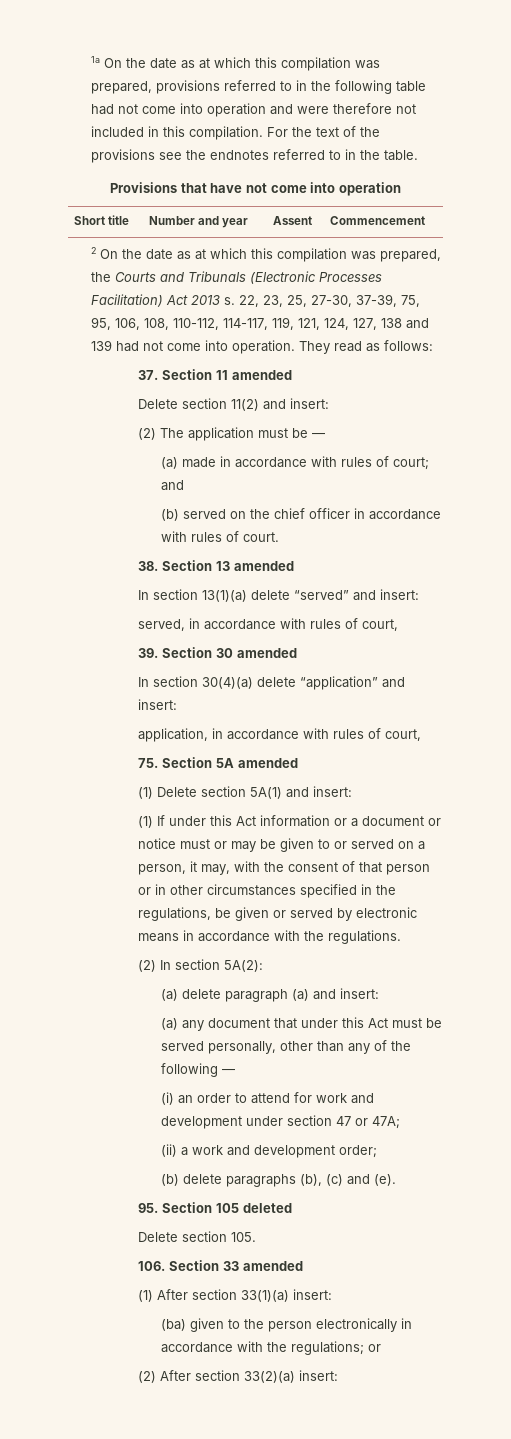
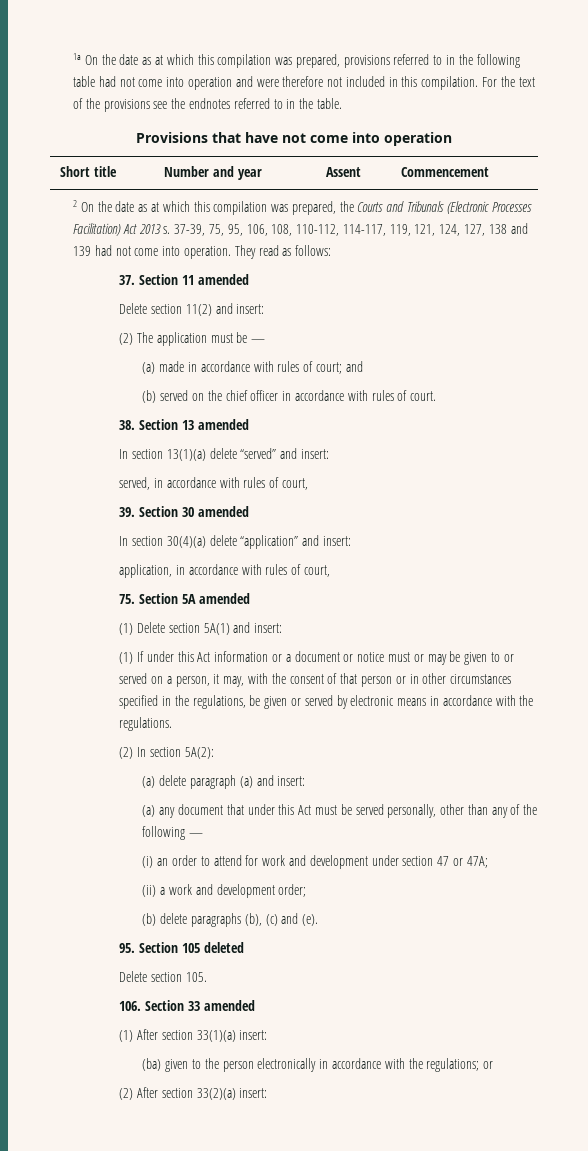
- 22, 23, 25, 27-30, 37-39, 75, 95, 106, 108, 110-112, 114-117, 119, 121, 124, 127, 138 and 139 had not come into operation.
+ 37-39, 75, 95, 106, 108, 110-112, 114-117, 119, 121, 124, 127, 138 and 139 had not come into operation.

